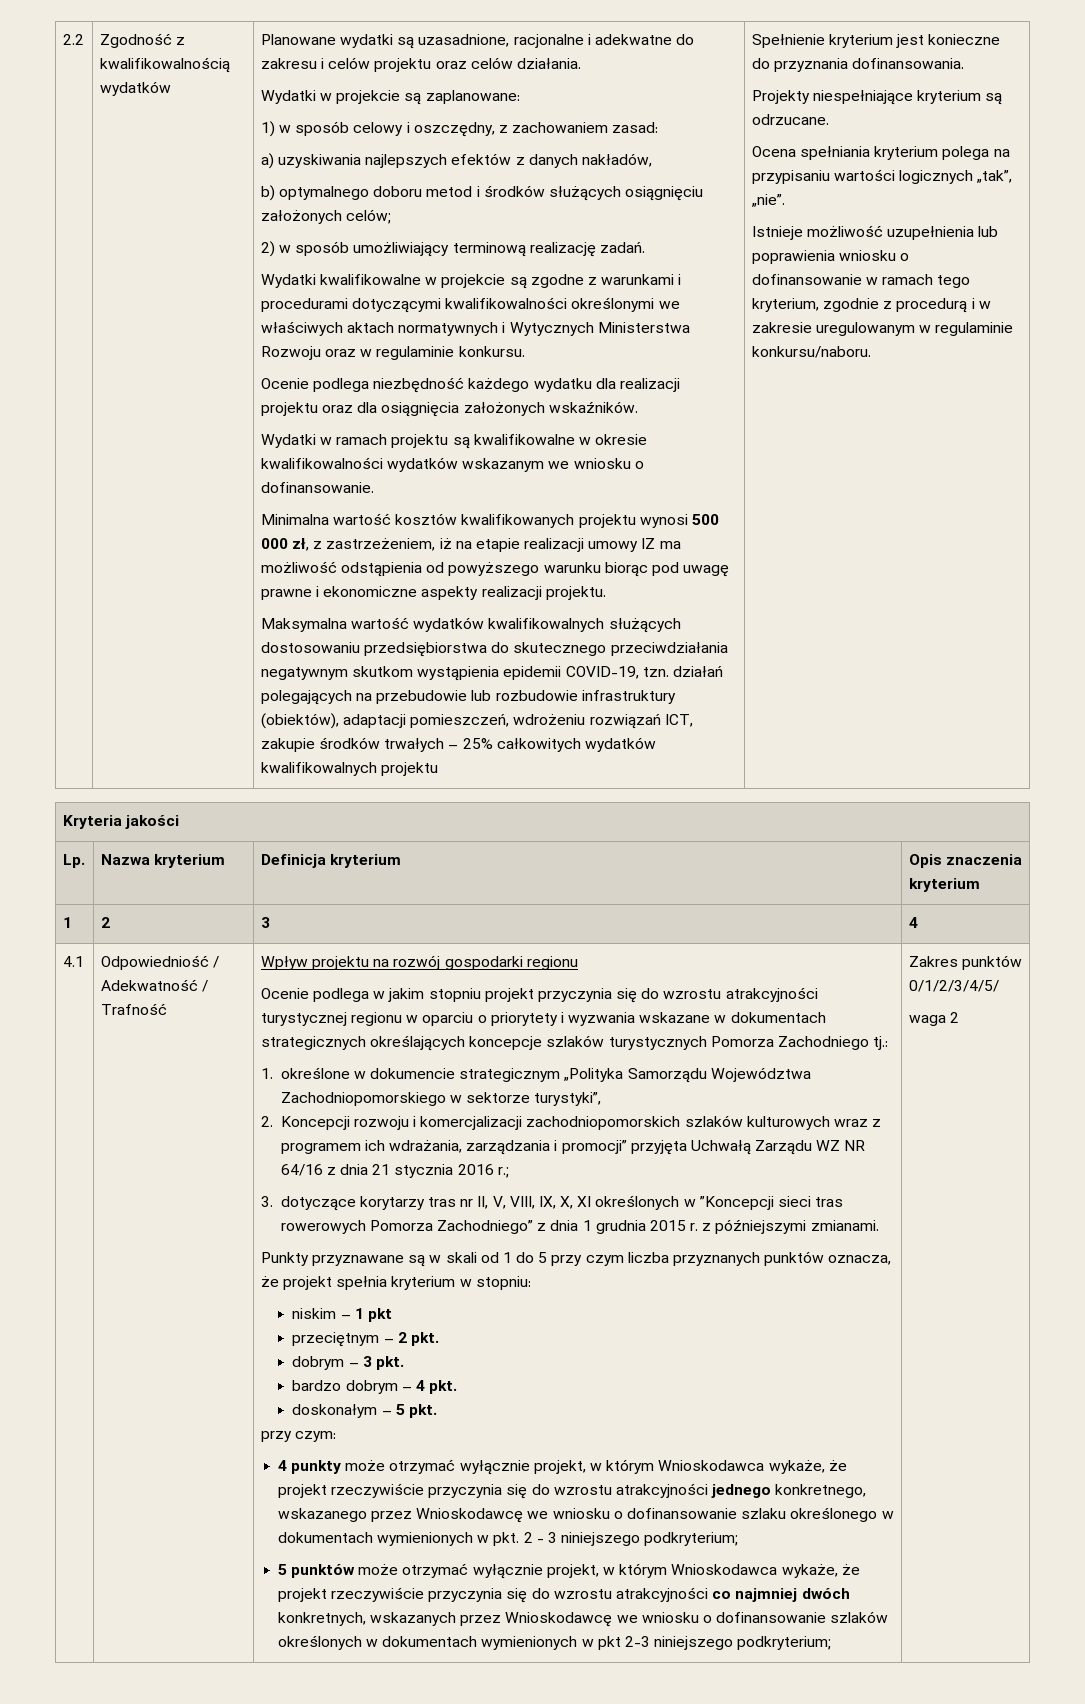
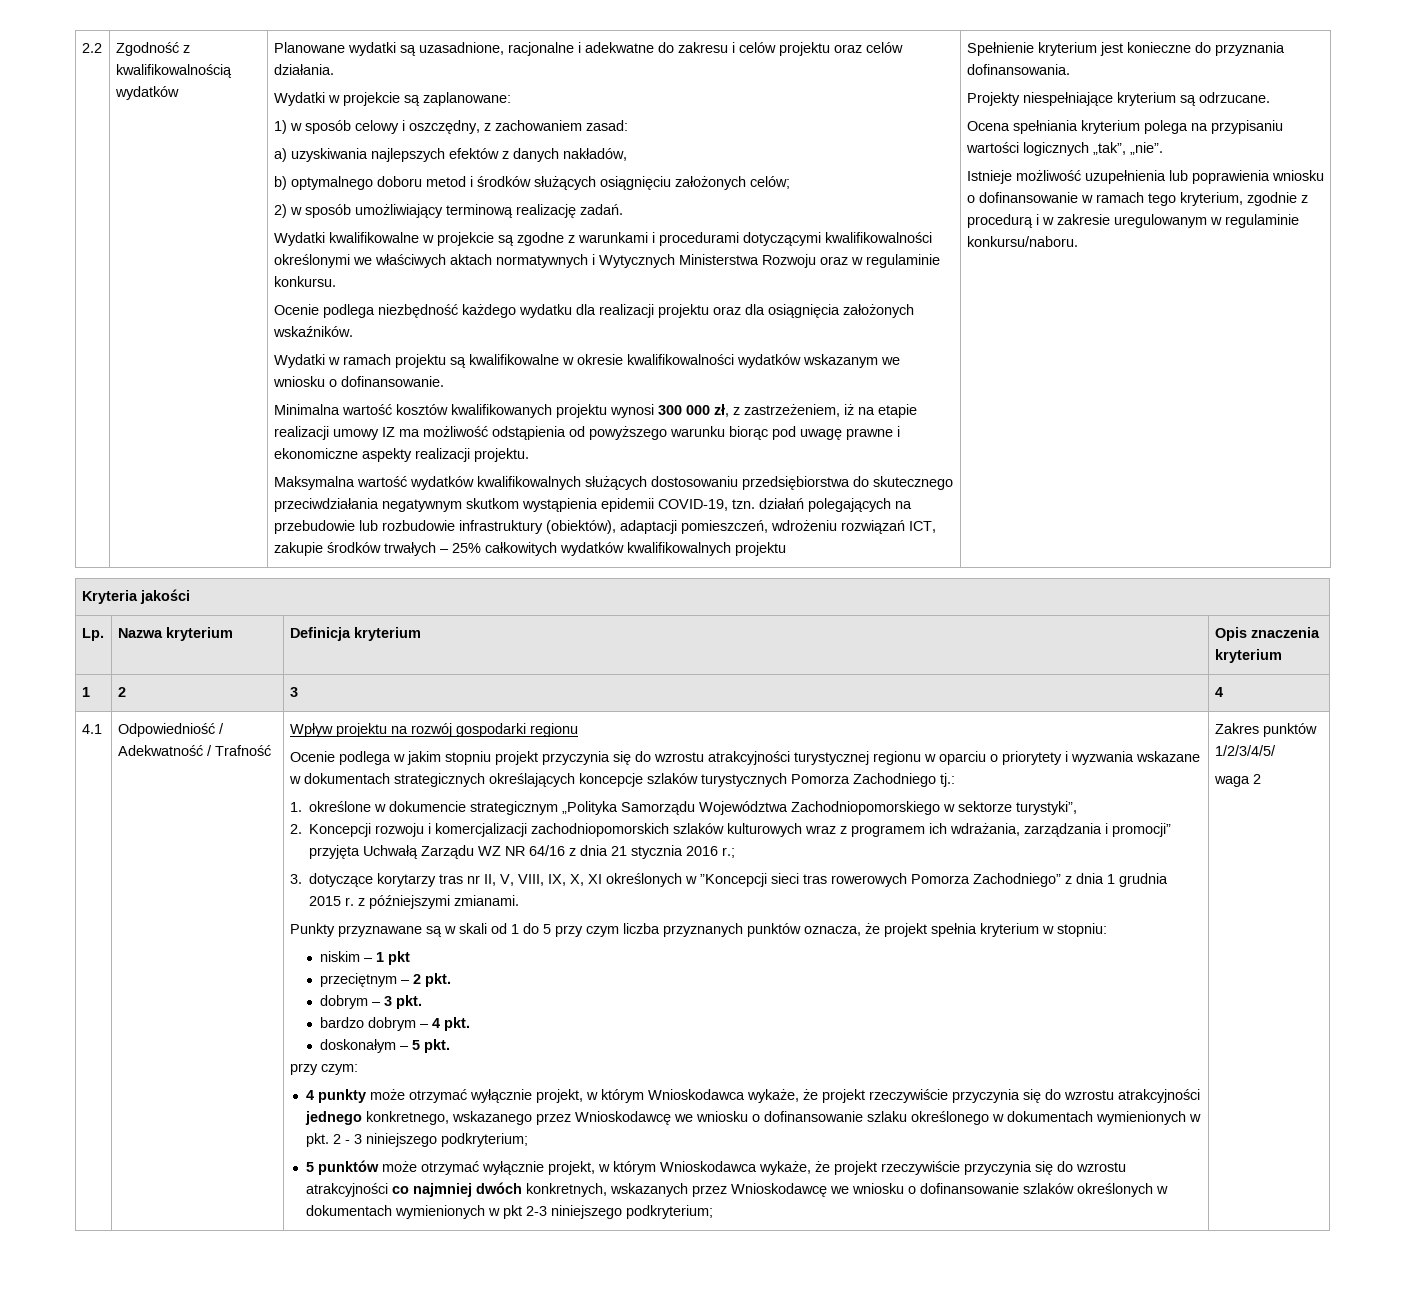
- Minimalna wartość kosztów kwalifikowanych projektu wynosi 500 000 zł, z zastrzeżeniem, iż na etapie realizacji umowy IZ ma możliwość odstąpienia od powyższego warunku biorąc pod uwagę prawne i ekonomiczne aspekty realizacji projektu.
+ Minimalna wartość kosztów kwalifikowanych projektu wynosi 300 000 zł, z zastrzeżeniem, iż na etapie realizacji umowy IZ ma możliwość odstąpienia od powyższego warunku biorąc pod uwagę prawne i ekonomiczne aspekty realizacji projektu.
- Zakres punktów 0/1/2/3/4/5/
+ Zakres punktów 1/2/3/4/5/

